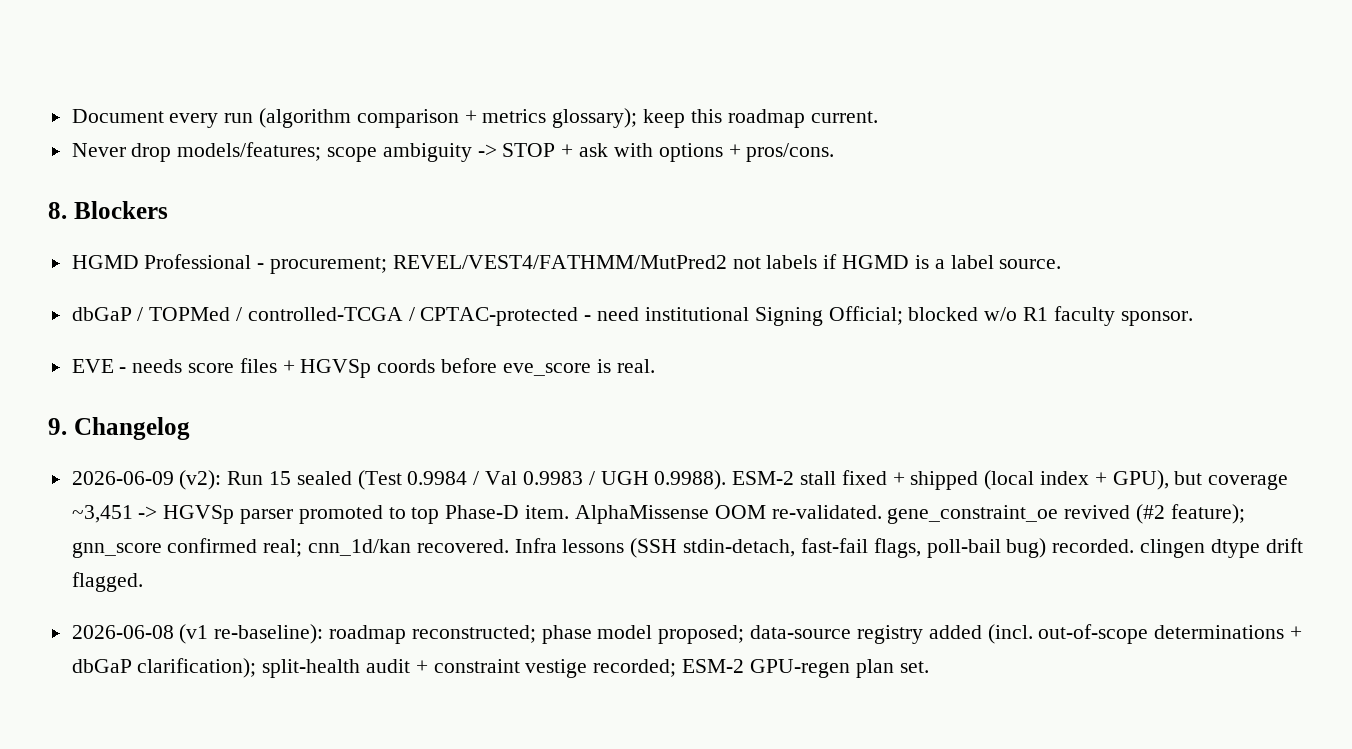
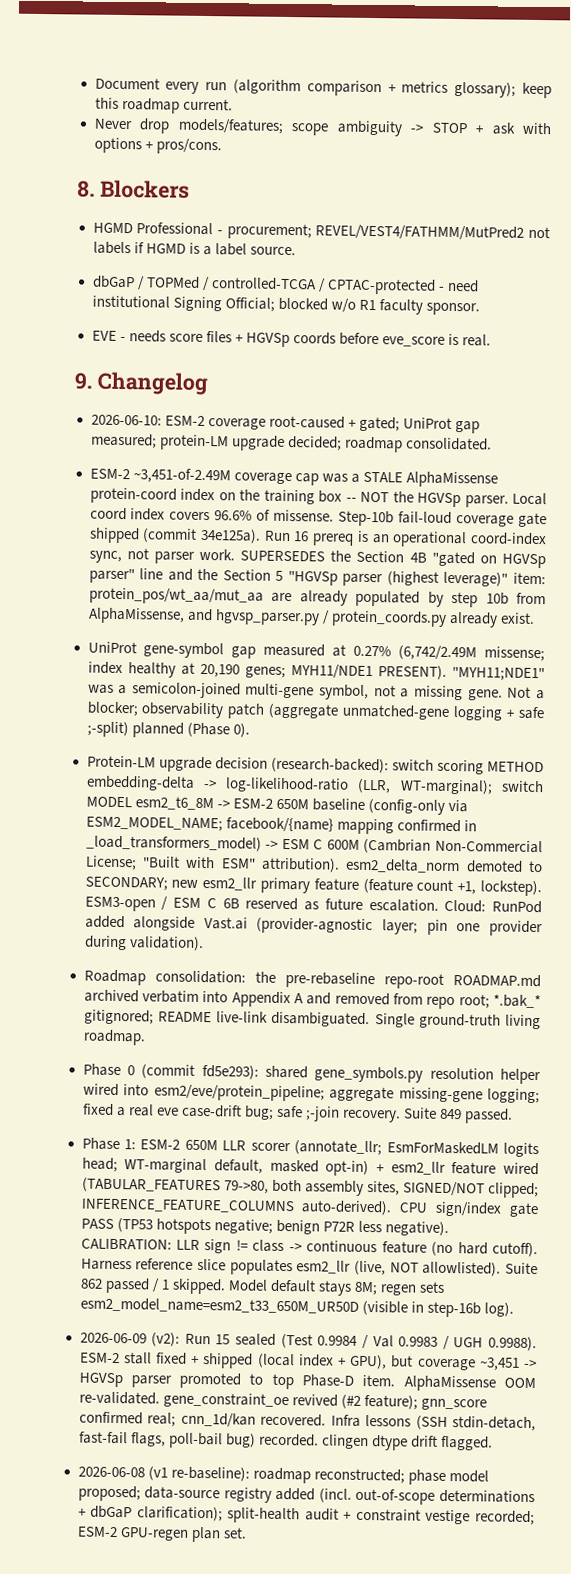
+ 2026-06-10: ESM-2 coverage root-caused + gated; UniProt gap measured; protein-LM upgrade decided; roadmap consolidated.
+ ESM-2 ~3,451-of-2.49M coverage cap was a STALE AlphaMissense protein-coord index on the training box -- NOT the HGVSp parser. Local coord index covers 96.6% of missense. Step-10b fail-loud coverage gate shipped (commit 34e125a). Run 16 prereq is an operational coord-index sync, not parser work. SUPERSEDES the Section 4B "gated on HGVSp parser" line and the Section 5 "HGVSp parser (highest leverage)" item: protein_pos/wt_aa/mut_aa are already populated by step 10b from AlphaMissense, and hgvsp_parser.py / protein_coords.py already exist.
+ UniProt gene-symbol gap measured at 0.27% (6,742/2.49M missense; index healthy at 20,190 genes; MYH11/NDE1 PRESENT). "MYH11;NDE1" was a semicolon-joined multi-gene symbol, not a missing gene. Not a blocker; observability patch (aggregate unmatched-gene logging + safe ;-split) planned (Phase 0).
+ Protein-LM upgrade decision (research-backed): switch scoring METHOD embedding-delta -> log-likelihood-ratio (LLR, WT-marginal); switch MODEL esm2_t6_8M -> ESM-2 650M baseline (config-only via ESM2_MODEL_NAME; facebook/{name} mapping confirmed in _load_transformers_model) -> ESM C 600M (Cambrian Non-Commercial License; "Built with ESM" attribution). esm2_delta_norm demoted to SECONDARY; new esm2_llr primary feature (feature count +1, lockstep). ESM3-open / ESM C 6B reserved as future escalation. Cloud: RunPod added alongside Vast.ai (provider-agnostic layer; pin one provider during validation).
+ Roadmap consolidation: the pre-rebaseline repo-root ROADMAP.md archived verbatim into Appendix A and removed from repo root; *.bak_* gitignored; README live-link disambiguated. Single ground-truth living roadmap.
+ Phase 0 (commit fd5e293): shared gene_symbols.py resolution helper wired into esm2/eve/protein_pipeline; aggregate missing-gene logging; fixed a real eve case-drift bug; safe ;-join recovery. Suite 849 passed.
+ Phase 1: ESM-2 650M LLR scorer (annotate_llr; EsmForMaskedLM logits head; WT-marginal default, masked opt-in) + esm2_llr feature wired (TABULAR_FEATURES 79->80, both assembly sites, SIGNED/NOT clipped; INFERENCE_FEATURE_COLUMNS auto-derived). CPU sign/index gate PASS (TP53 hotspots negative; benign P72R less negative). CALIBRATION: LLR sign != class -> continuous feature (no hard cutoff). Harness reference slice populates esm2_llr (live, NOT allowlisted). Suite 862 passed / 1 skipped. Model default stays 8M; regen sets esm2_model_name=esm2_t33_650M_UR50D (visible in step-16b log).

